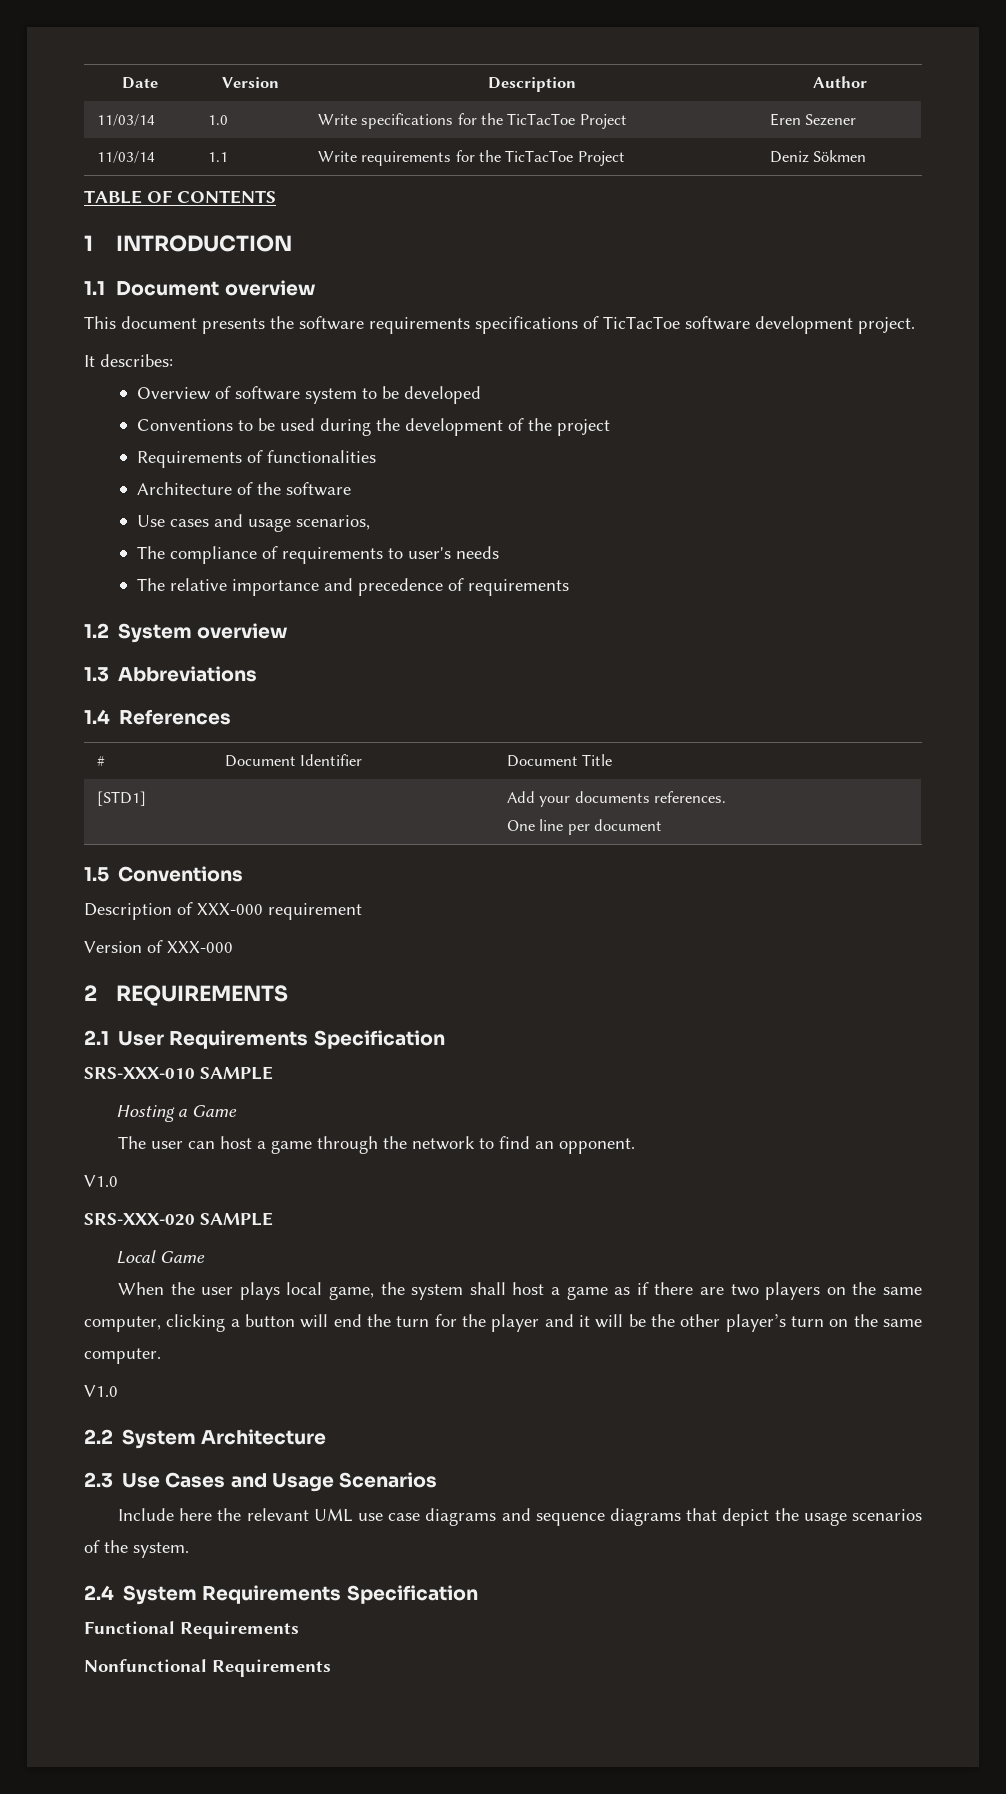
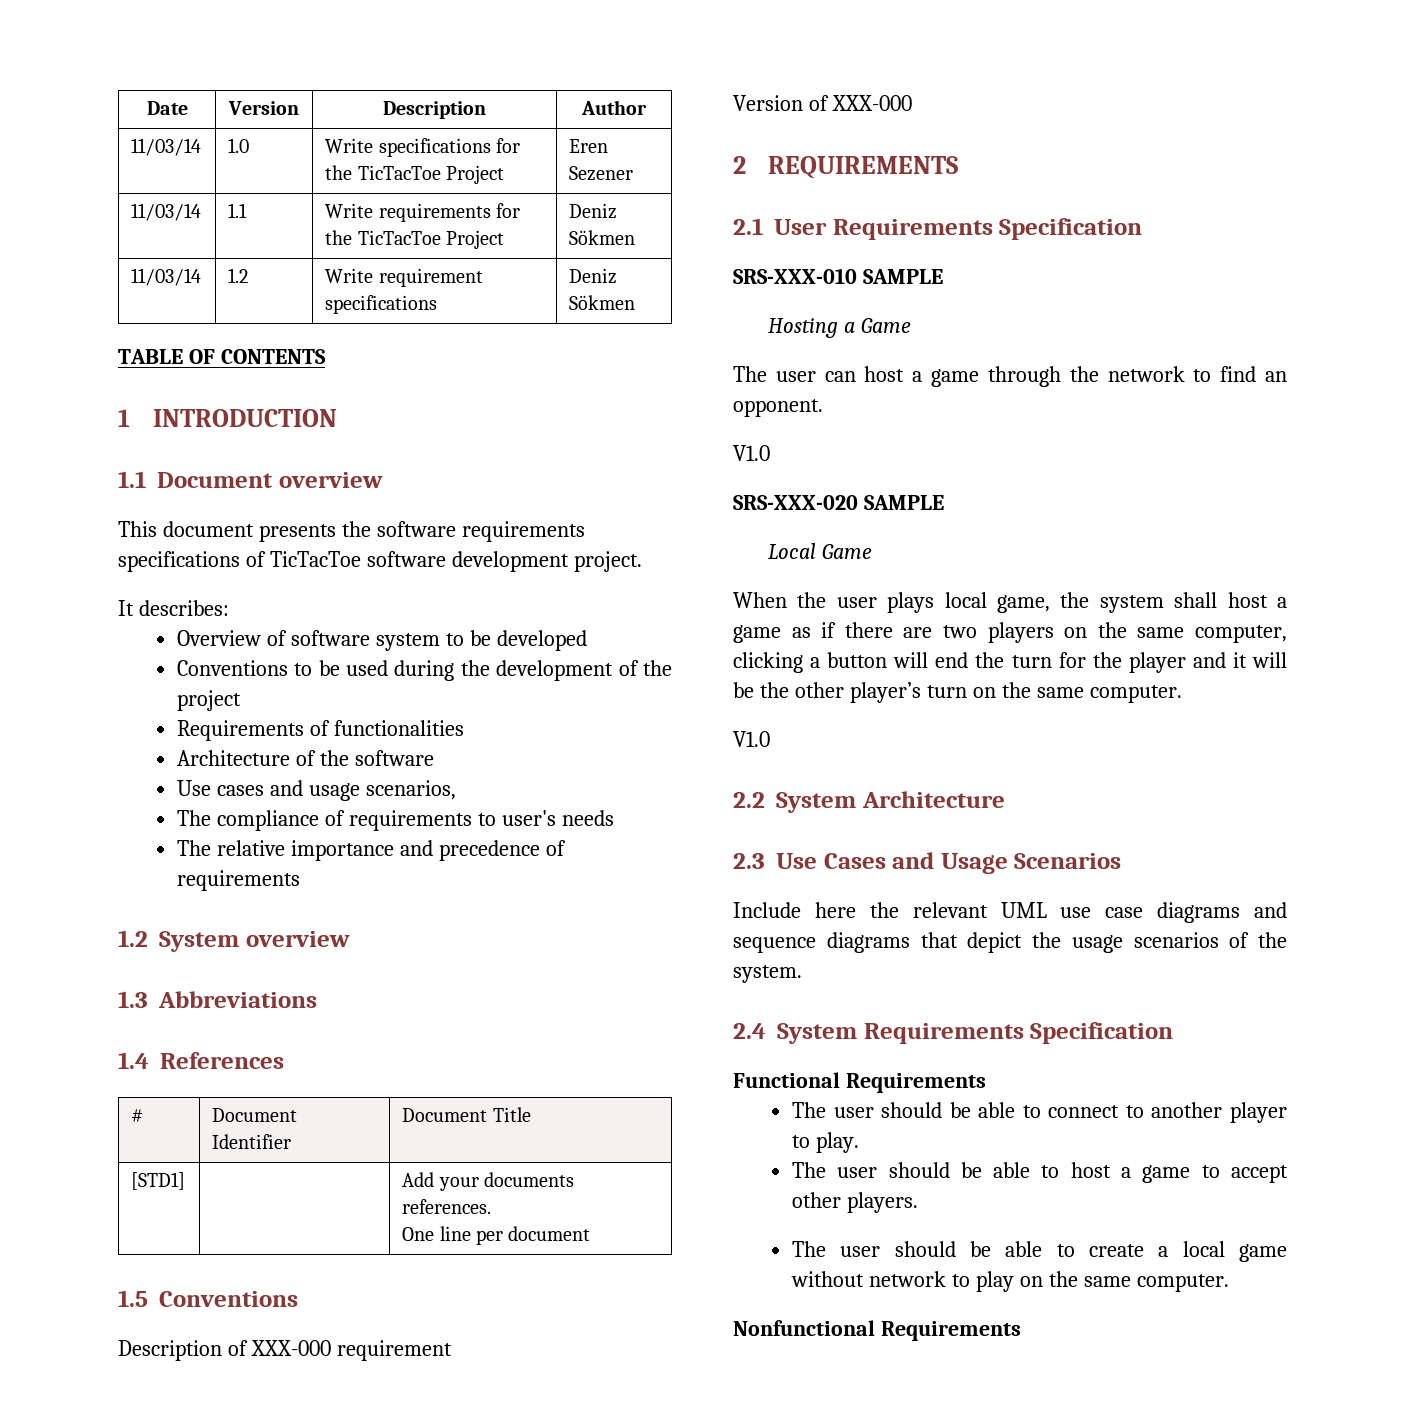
+ 11/03/14 | 1.2 | Write requirement specifications | Deniz Sökmen
+ The user should be able to connect to another player to play.
+ The user should be able to host a game to accept other players.
+ The user should be able to create a local game without network to play on the same computer.

